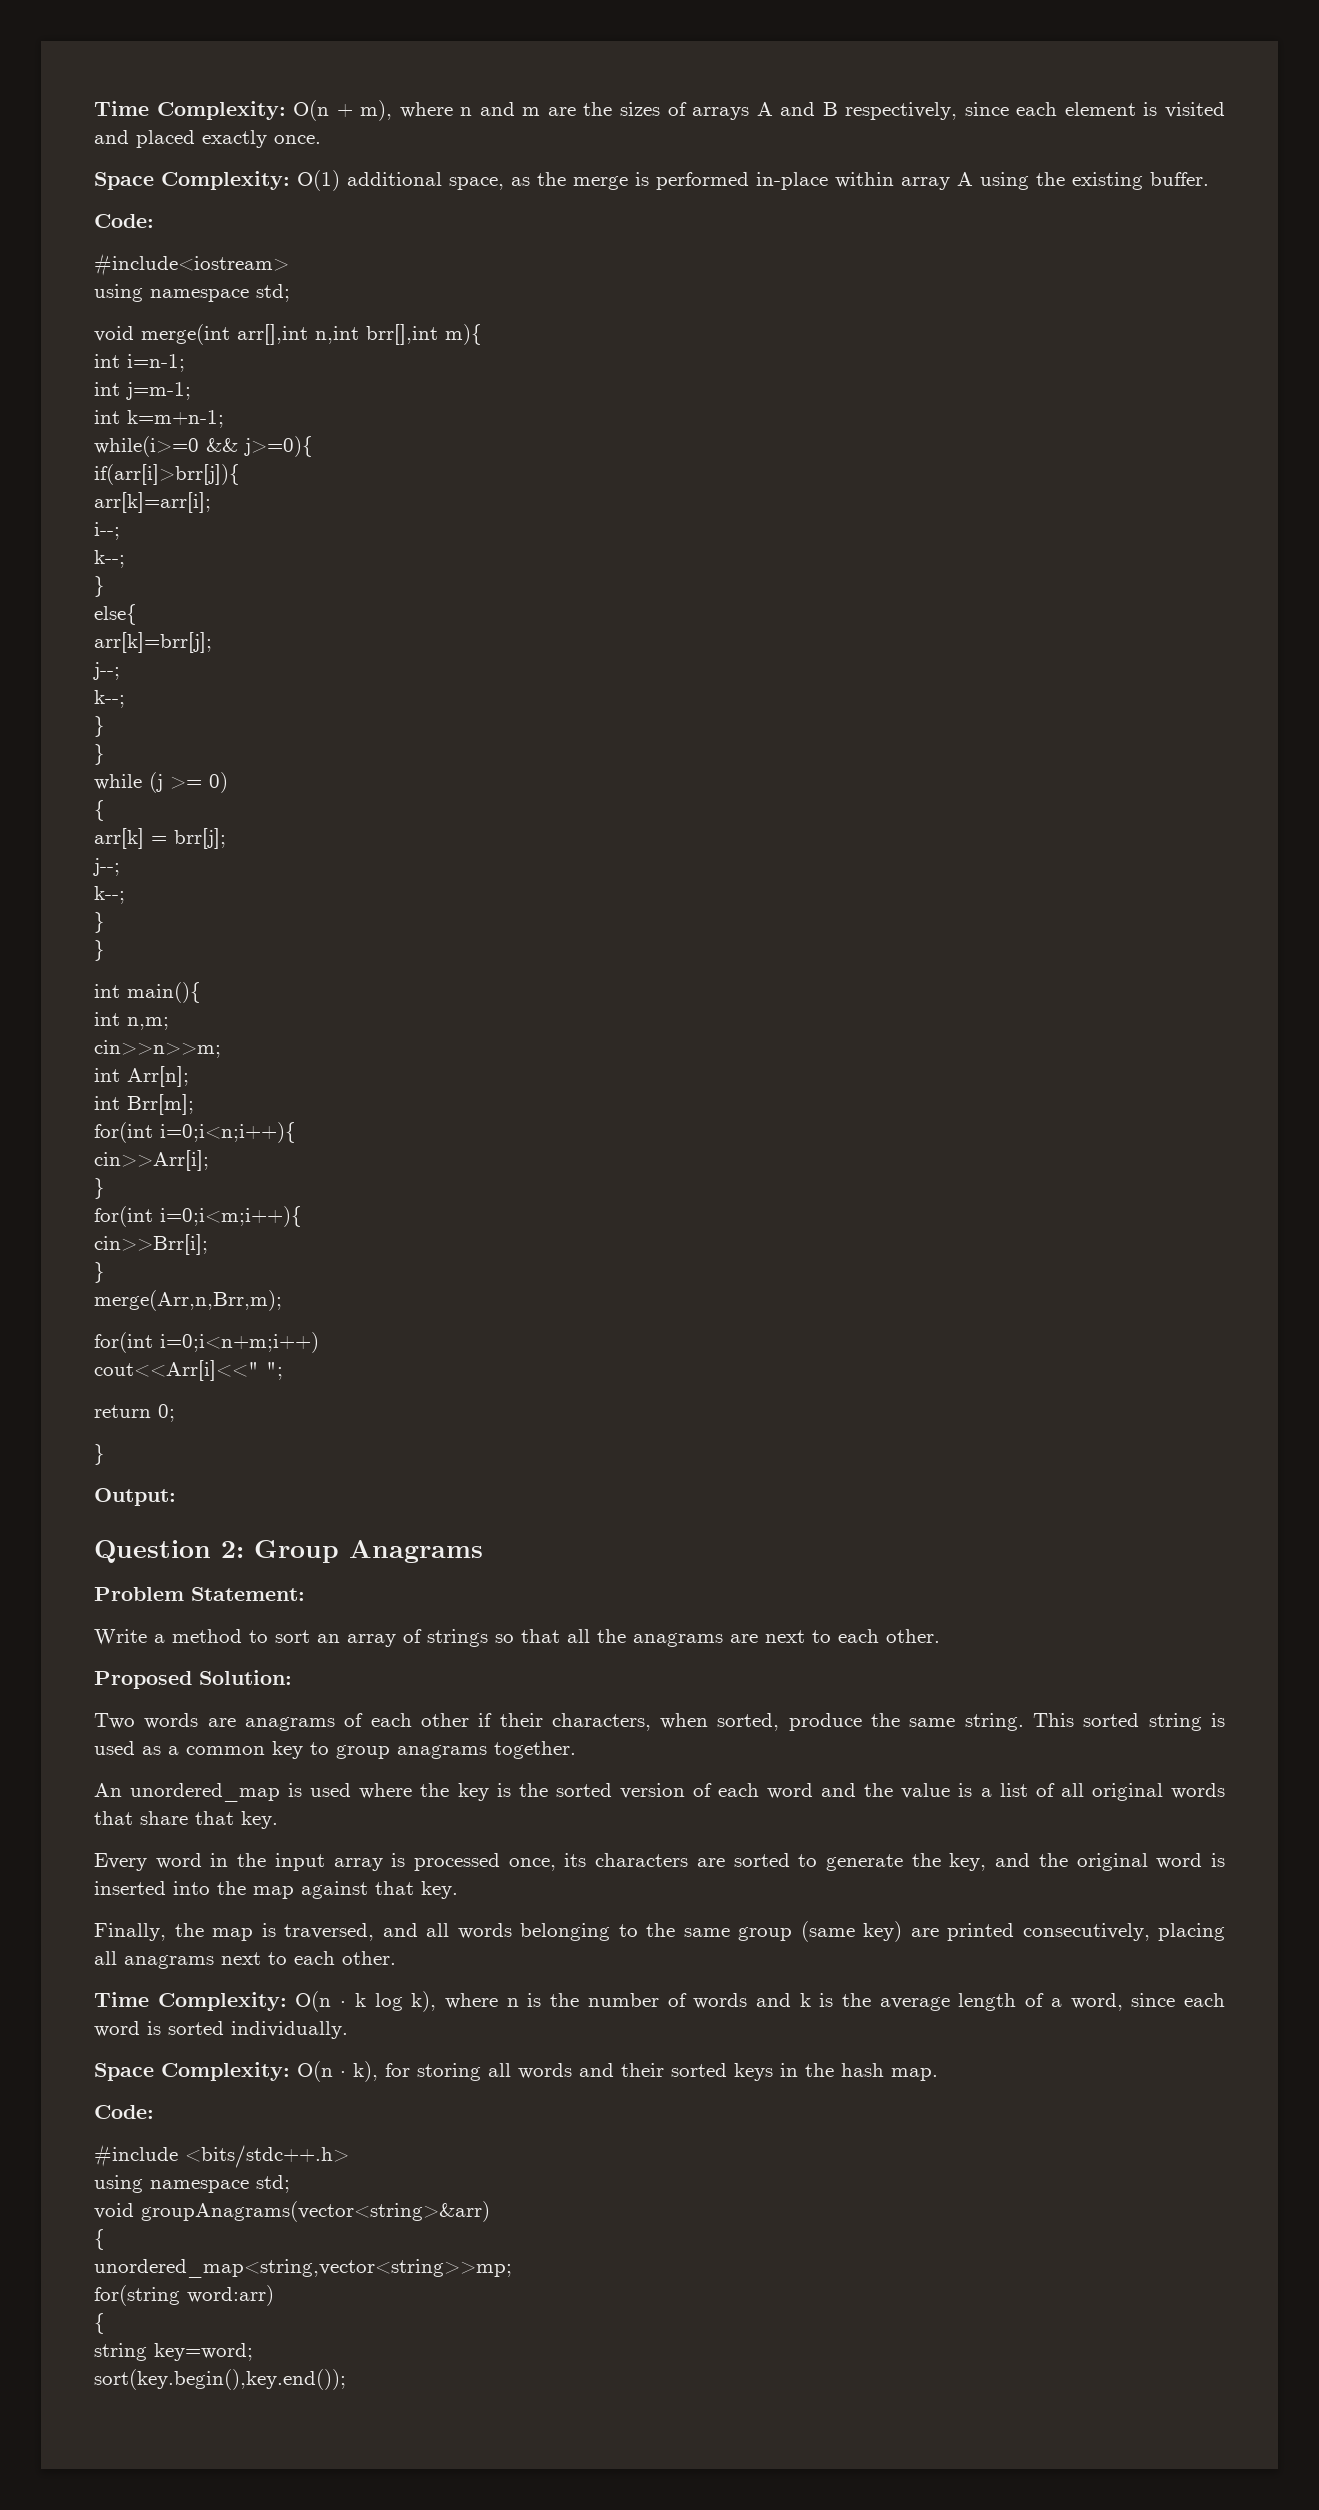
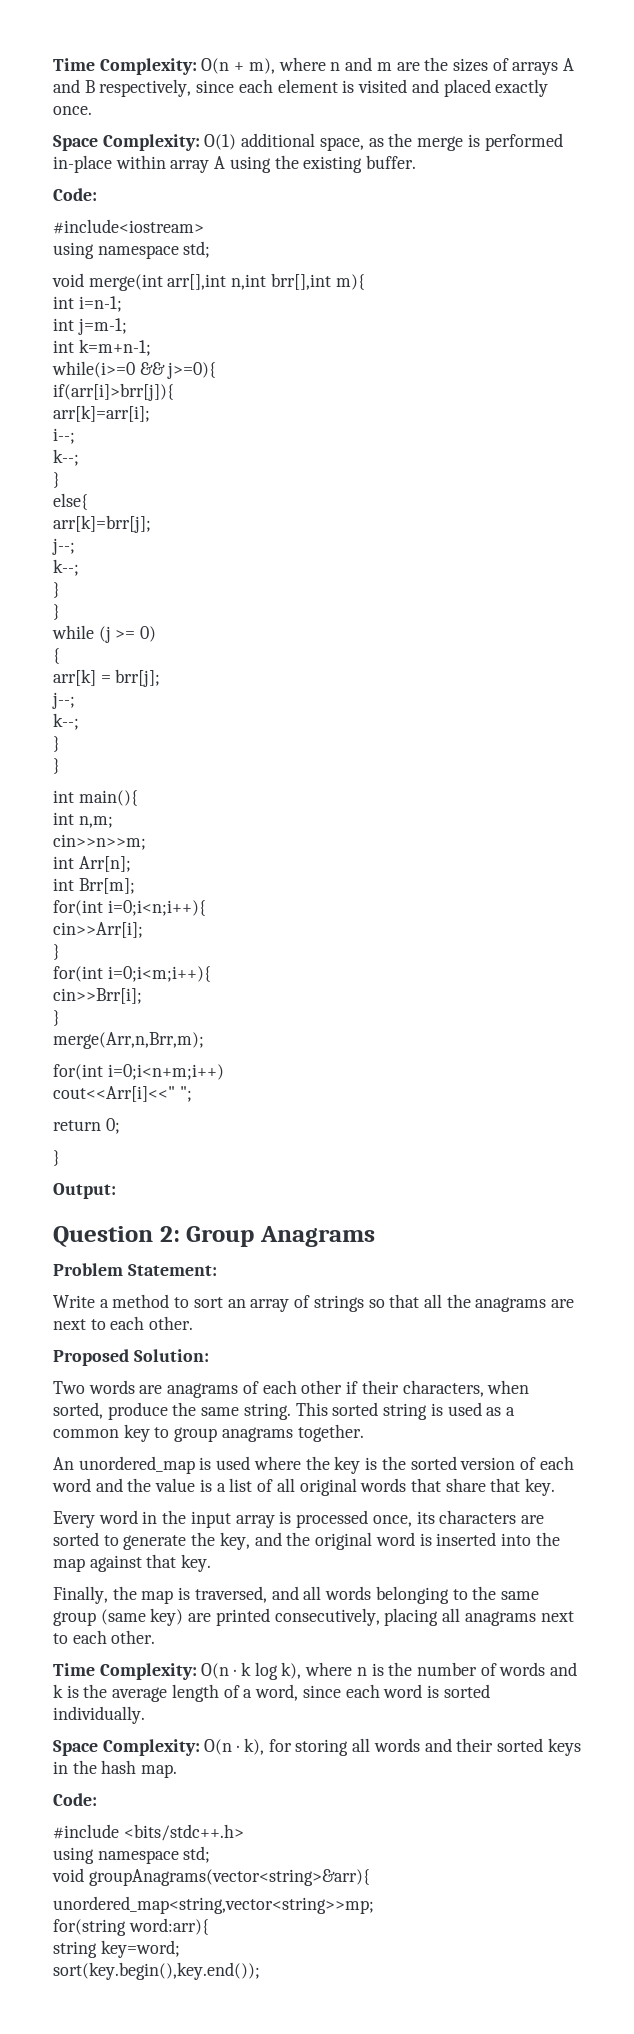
- void groupAnagrams(vector<string>&arr)
- {
+ void groupAnagrams(vector<string>&arr){
- for(string word:arr)
- {
+ for(string word:arr){

